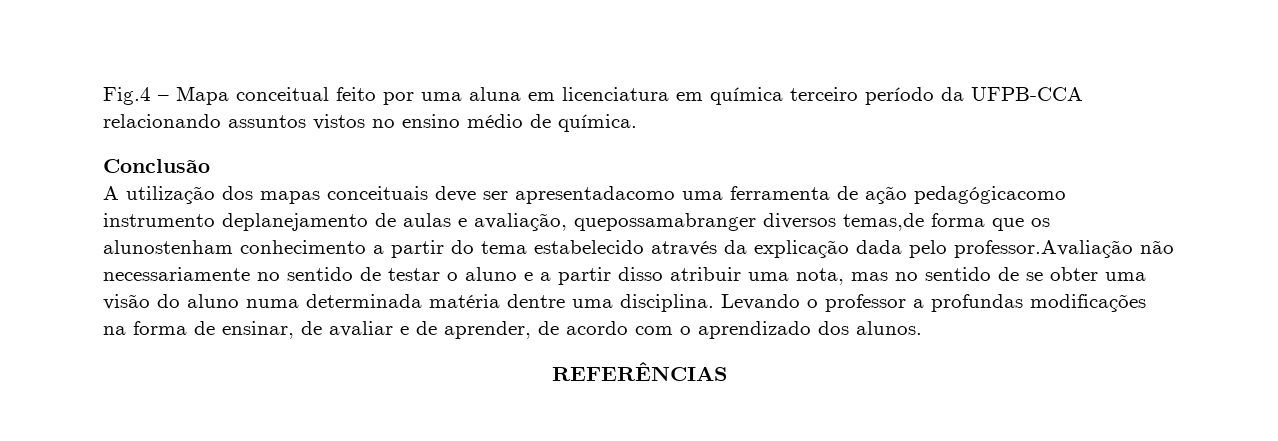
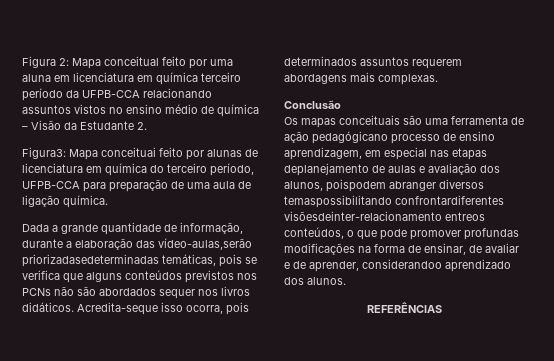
- Fig.4 – Mapa conceitual feito por uma aluna em licenciatura em química terceiro período da UFPB-CCA relacionando assuntos vistos no ensino médio de química.
+ Figura 2: Mapa conceitual feito por uma aluna em licenciatura em química terceiro período da UFPB-CCA relacionando assuntos vistos no ensino médio de química – Visão da Estudante 2.
+ Figura3: Mapa conceituai feito por alunas de licenciatura em química do terceiro período, UFPB-CCA para preparação de uma aula de ligação química.
+ Dada a grande quantidade de informação, durante a elaboração das vídeo-aulas,serão priorizadasedeterminadas temáticas, pois se verifica que alguns conteúdos previstos nos PCNs não são abordados sequer nos livros didáticos. Acredita-seque isso ocorra, pois determinados assuntos requerem abordagens mais complexas.
  Conclusão
- A utilização dos mapas conceituais deve ser apresentadacomo uma ferramenta de ação pedagógicacomo instrumento deplanejamento de aulas e avaliação, quepossamabranger diversos temas,de forma que os alunostenham conhecimento a partir do tema estabelecido através da explicação dada pelo professor.Avaliação não necessariamente no sentido de testar o aluno e a partir disso atribuir uma nota, mas no sentido de se obter uma visão do aluno numa determinada matéria dentre uma disciplina. Levando o professor a profundas modificações na forma de ensinar, de avaliar e de aprender, de acordo com o aprendizado dos alunos.
+ Os mapas conceituais são uma ferramenta de ação pedagógicano processo de ensino aprendizagem, em especial nas etapas deplanejamento de aulas e avaliação dos alunos, poispodem abranger diversos temaspossibilitando confrontardiferentes visõesdeinter-relacionamento entreos conteúdos, o que pode promover profundas modificações na forma de ensinar, de avaliar e de aprender, considerandoo aprendizado dos alunos.

